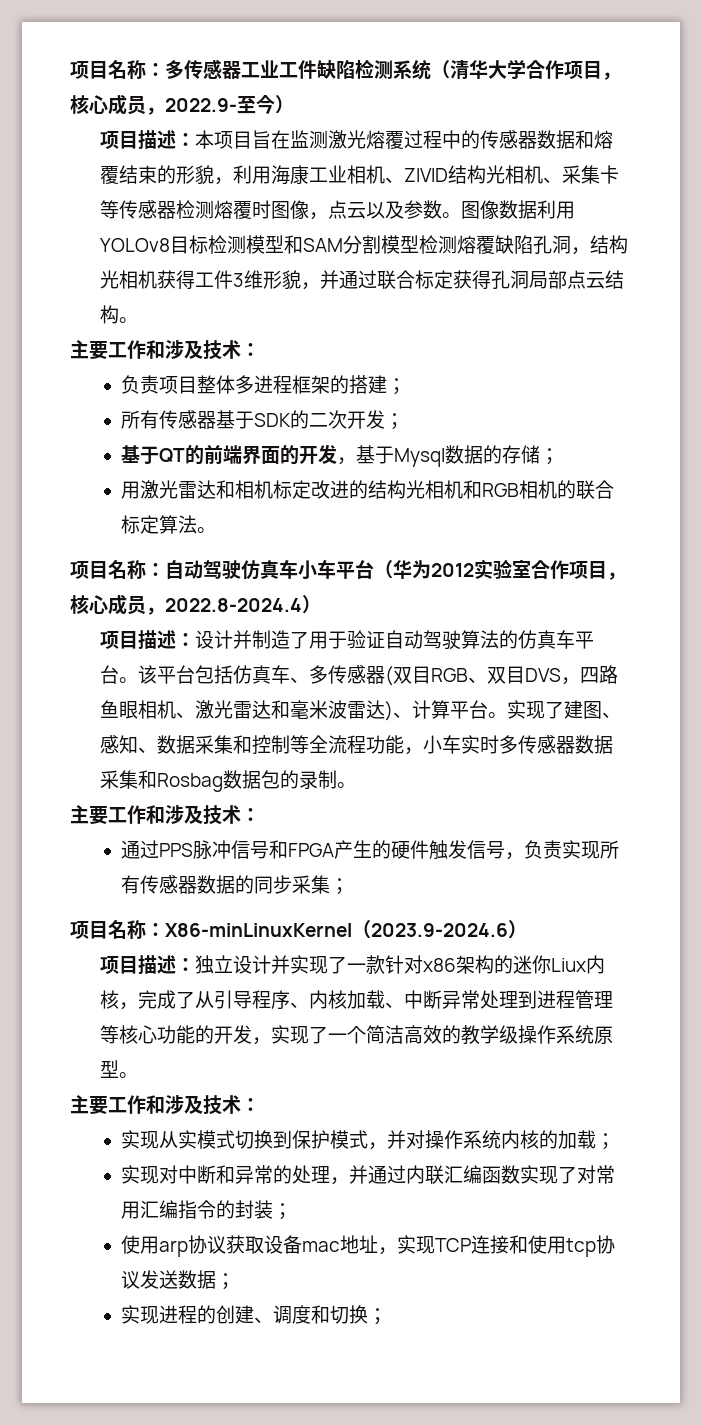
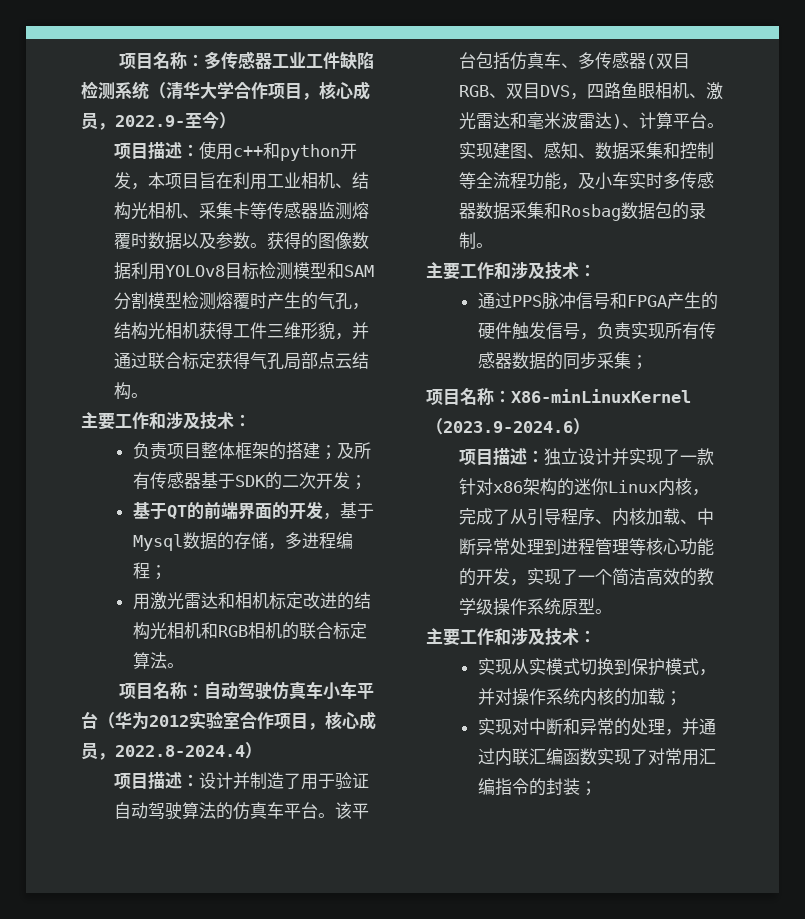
- 项目描述：本项目旨在监测激光熔覆过程中的传感器数据和熔覆结束的形貌，利用海康工业相机、ZIVID结构光相机、采集卡等传感器检测熔覆时图像，点云以及参数。
+ 项目描述：使用c++和python开发，本项目旨在利用工业相机、结构光相机、采集卡等传感器监测熔覆时数据以及参数。
- 图像数据利用YOLOv8目标检测模型和SAM分割模型检测熔覆缺陷孔洞，结构光相机获得工件3维形貌，并通过联合标定获得孔洞局部点云结构。
+ 获得的图像数据利用YOLOv8目标检测模型和SAM分割模型检测熔覆时产生的气孔，结构光相机获得工件三维形貌，并通过联合标定获得气孔局部点云结构。
- 负责项目整体多进程框架的搭建；
- 所有传感器基于SDK的二次开发；
+ 负责项目整体框架的搭建；及所有传感器基于SDK的二次开发；
- 基于QT的前端界面的开发，基于Mysql数据的存储；
+ 基于QT的前端界面的开发，基于Mysql数据的存储，多进程编程；
- 实现了建图、感知、数据采集和控制等全流程功能，小车实时多传感器数据采集和Rosbag数据包的录制。
+ 实现建图、感知、数据采集和控制等全流程功能，及小车实时多传感器数据采集和Rosbag数据包的录制。
- 项目描述：独立设计并实现了一款针对x86架构的迷你Liux内核，完成了从引导程序、内核加载、中断异常处理到进程管理等核心功能的开发，实现了一个简洁高效的教学级操作系统原型。
+ 项目描述：独立设计并实现了一款针对x86架构的迷你Linux内核，完成了从引导程序、内核加载、中断异常处理到进程管理等核心功能的开发，实现了一个简洁高效的教学级操作系统原型。
- 使用arp协议获取设备mac地址，实现TCP连接和使用tcp协议发送数据；
- 实现进程的创建、调度和切换；

